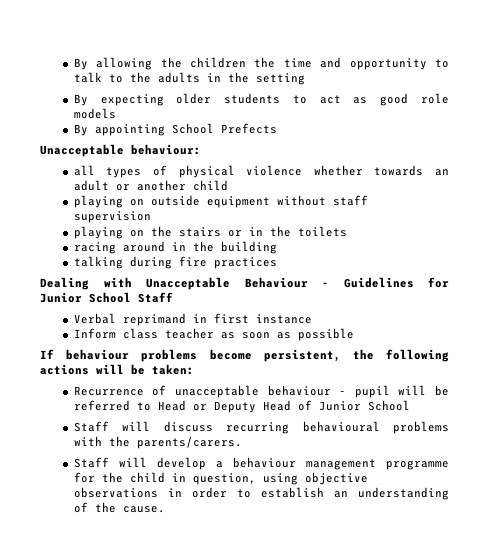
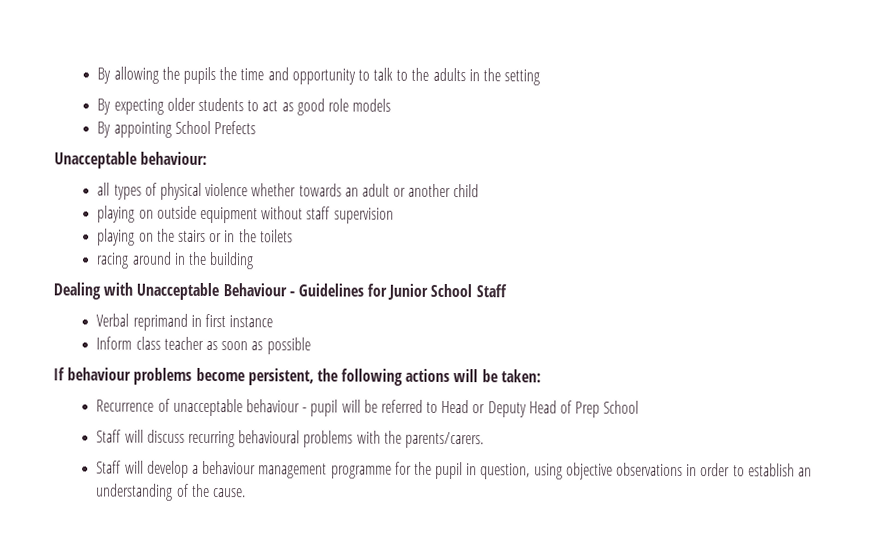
- By allowing the children the time and opportunity to talk to the adults in the setting
+ By allowing the pupils the time and opportunity to talk to the adults in the setting
- talking during fire practices
- Recurrence of unacceptable behaviour - pupil will be referred to Head or Deputy Head of Junior School
+ Recurrence of unacceptable behaviour - pupil will be referred to Head or Deputy Head of Prep School
- Staff will develop a behaviour management programme for the child in question, using objective observations in order to establish an understanding of the cause.
+ Staff will develop a behaviour management programme for the pupil in question, using objective observations in order to establish an understanding of the cause.

